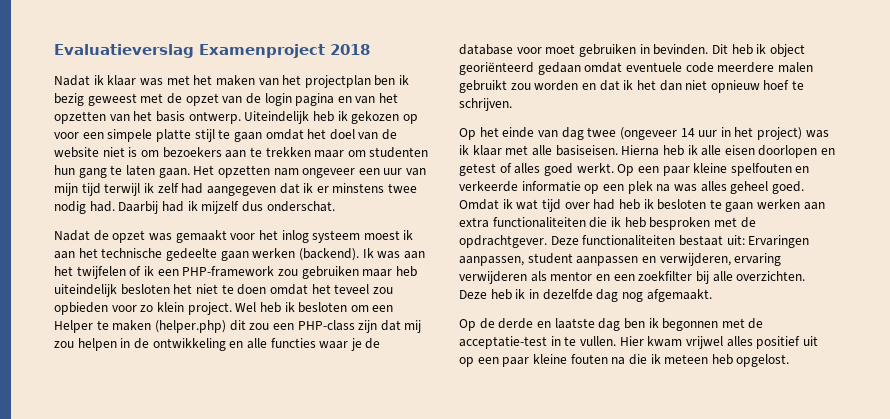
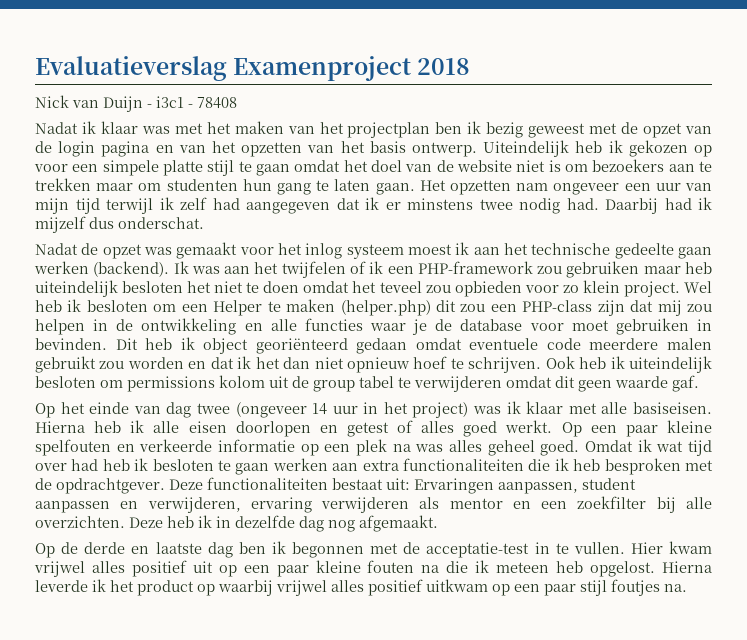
+ Nick van Duijn - i3c1 - 78408
+ Ook heb ik uiteindelijk besloten om permissions kolom uit de group tabel te verwijderen omdat dit geen waarde gaf.
+ Hierna leverde ik het product op waarbij vrijwel alles positief uitkwam op een paar stijl foutjes na.

